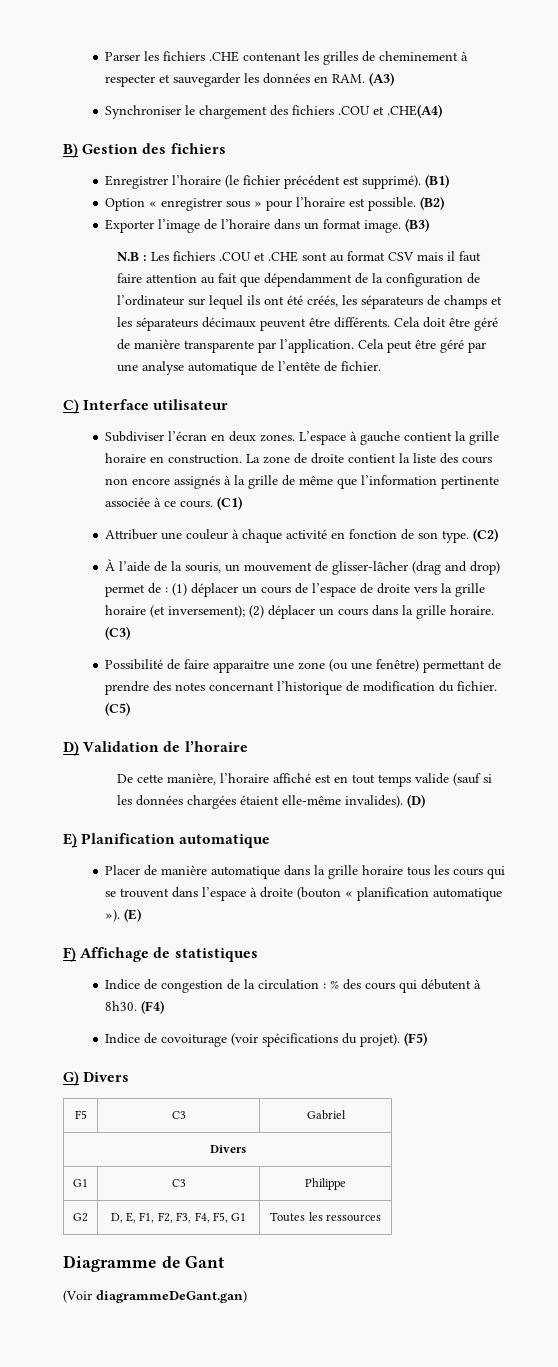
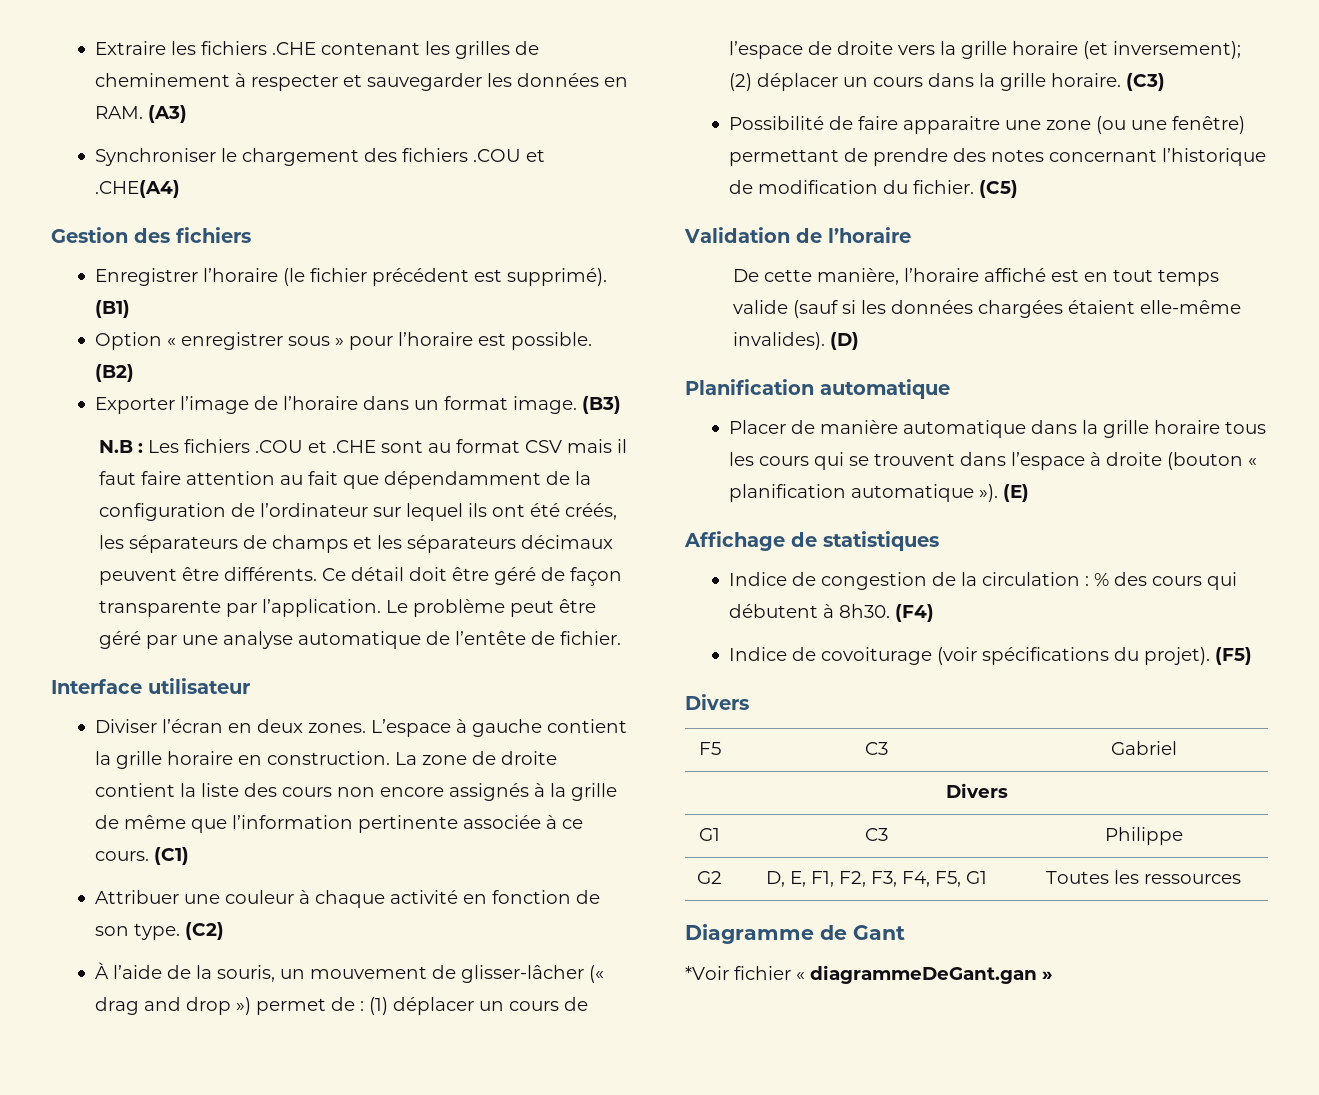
- Parser les fichiers .CHE contenant les grilles de cheminement à respecter et sauvegarder les données en RAM. (A3)
+ Extraire les fichiers .CHE contenant les grilles de cheminement à respecter et sauvegarder les données en RAM. (A3)
- B) Gestion des fichiers
+ Gestion des fichiers
- Cela doit être géré de manière transparente par l’application.
+ Ce détail doit être géré de façon transparente par l’application.
- Cela peut être géré par une analyse automatique de l’entête de fichier.
+ Le problème peut être géré par une analyse automatique de l’entête de fichier.
- C) Interface utilisateur
+ Interface utilisateur
- Subdiviser l’écran en deux zones.
+ Diviser l’écran en deux zones.
- À l’aide de la souris, un mouvement de glisser-lâcher (drag and drop) permet de : (1) déplacer un cours de l’espace de droite vers la grille horaire (et inversement); (2) déplacer un cours dans la grille horaire.
+ À l’aide de la souris, un mouvement de glisser-lâcher (« drag and drop ») permet de : (1) déplacer un cours de l’espace de droite vers la grille horaire (et inversement); (2) déplacer un cours dans la grille horaire.
- D) Validation de l’horaire
+ Validation de l’horaire
- E) Planification automatique
+ Planification automatique
- F) Affichage de statistiques
+ Affichage de statistiques
  (F5)
- G) Divers
+ Divers
- (Voir diagrammeDeGant.gan)
+ *Voir fichier « diagrammeDeGant.gan »

